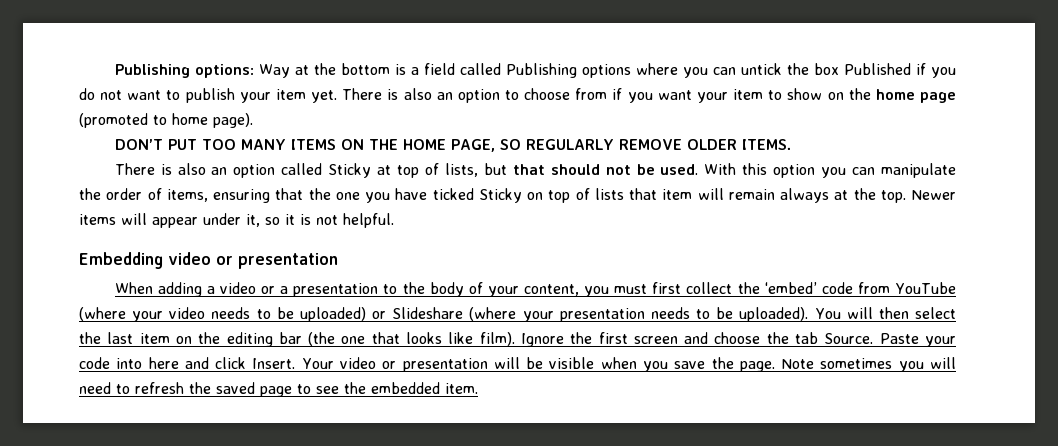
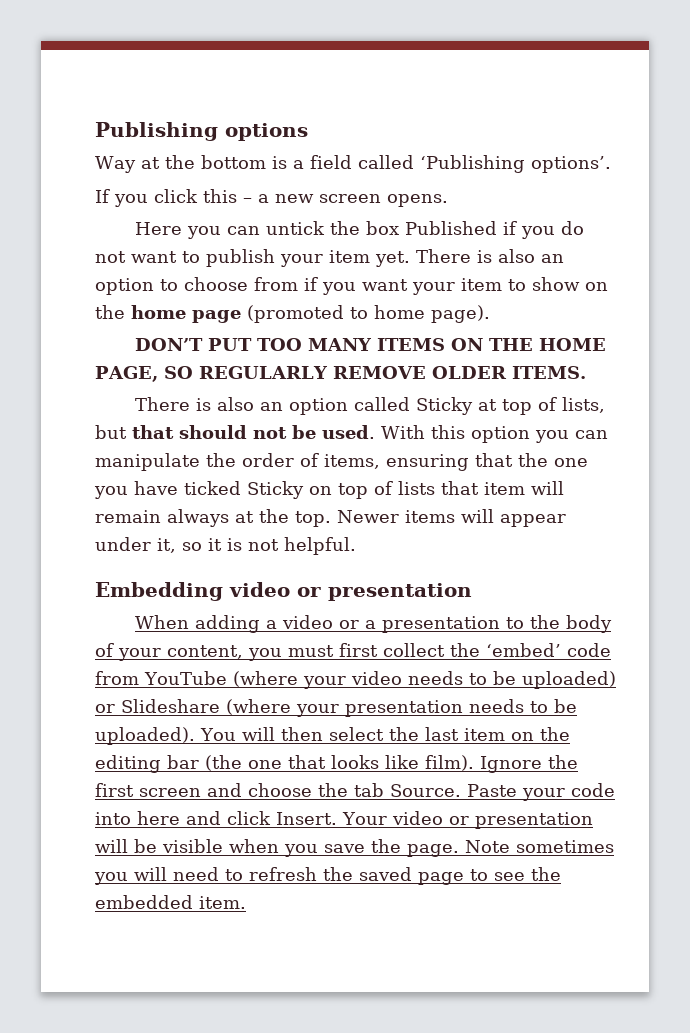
- Publishing options: Way at the bottom is a field called Publishing options where you can untick the box Published if you do not want to publish your item yet.
+ Publishing options
+ Way at the bottom is a field called ‘Publishing options’.
+ If you click this – a new screen opens.
+ Here you can untick the box Published if you do not want to publish your item yet.

